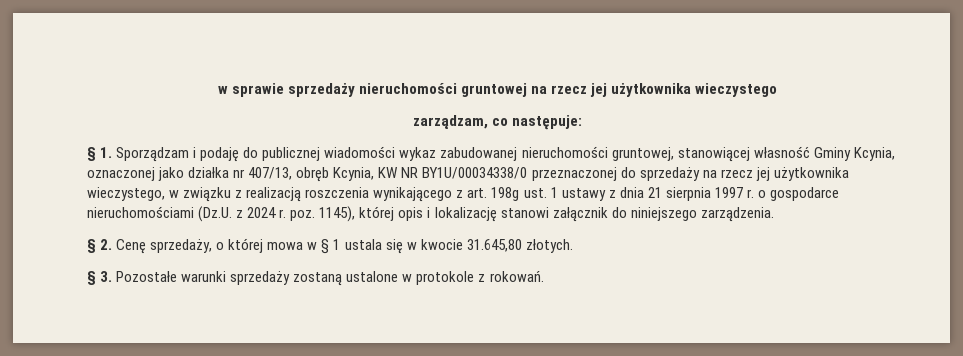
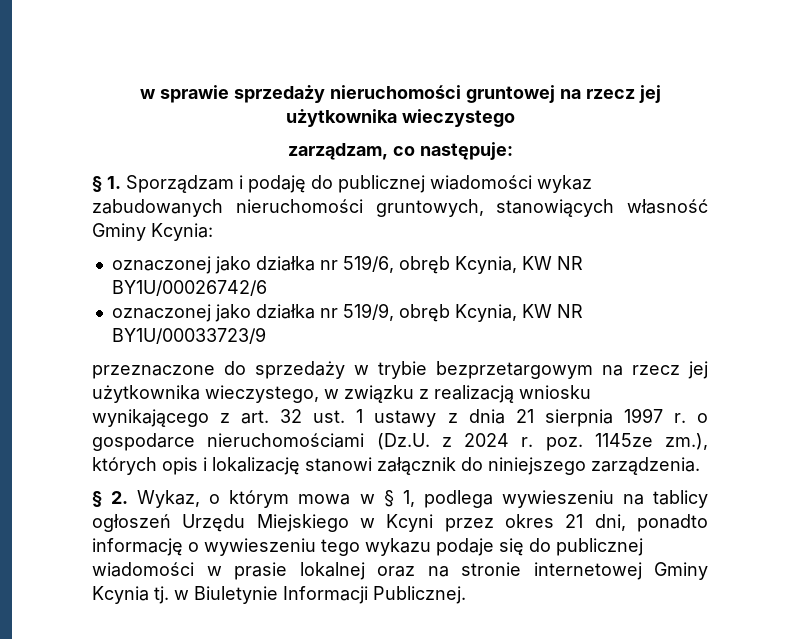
- § 1. Sporządzam i podaję do publicznej wiadomości wykaz zabudowanej nieruchomości gruntowej, stanowiącej własność Gminy Kcynia, oznaczonej jako działka nr 407/13, obręb Kcynia, KW NR BY1U/00034338/0 przeznaczonej do sprzedaży na rzecz jej użytkownika wieczystego, w związku z realizacją roszczenia wynikającego z art. 198g ust. 1 ustawy z dnia 21 sierpnia 1997 r. o gospodarce nieruchomościami (Dz.U. z 2024 r. poz. 1145), której opis i lokalizację stanowi załącznik do niniejszego zarządzenia.
+ § 1. Sporządzam i podaję do publicznej wiadomości wykaz zabudowanych nieruchomości gruntowych, stanowiących własność Gminy Kcynia:
+ oznaczonej jako działka nr 519/6, obręb Kcynia, KW NR BY1U/00026742/6
+ oznaczonej jako działka nr 519/9, obręb Kcynia, KW NR BY1U/00033723/9
+ przeznaczone do sprzedaży w trybie bezprzetargowym na rzecz jej użytkownika wieczystego, w związku z realizacją wniosku wynikającego z art. 32 ust. 1 ustawy z dnia 21 sierpnia 1997 r. o gospodarce nieruchomościami (Dz.U. z 2024 r. poz. 1145ze zm.), których opis i lokalizację stanowi załącznik do niniejszego zarządzenia.
- § 2. Cenę sprzedaży, o której mowa w § 1 ustala się w kwocie 31.645,80 złotych.
- § 3. Pozostałe warunki sprzedaży zostaną ustalone w protokole z rokowań.
+ § 2. Wykaz, o którym mowa w § 1, podlega wywieszeniu na tablicy ogłoszeń Urzędu Miejskiego w Kcyni przez okres 21 dni, ponadto informację o wywieszeniu tego wykazu podaje się do publicznej wiadomości w prasie lokalnej oraz na stronie internetowej Gminy Kcynia tj. w Biuletynie Informacji Publicznej.

